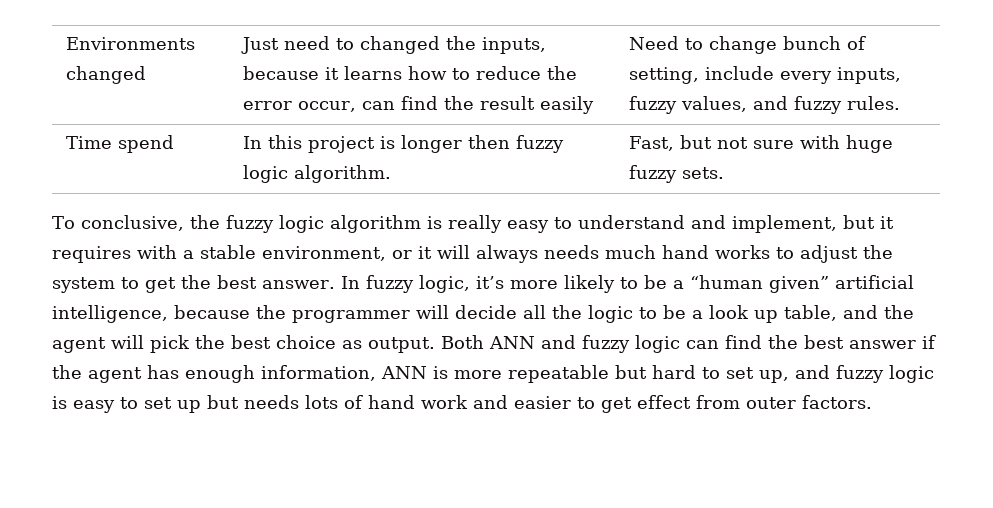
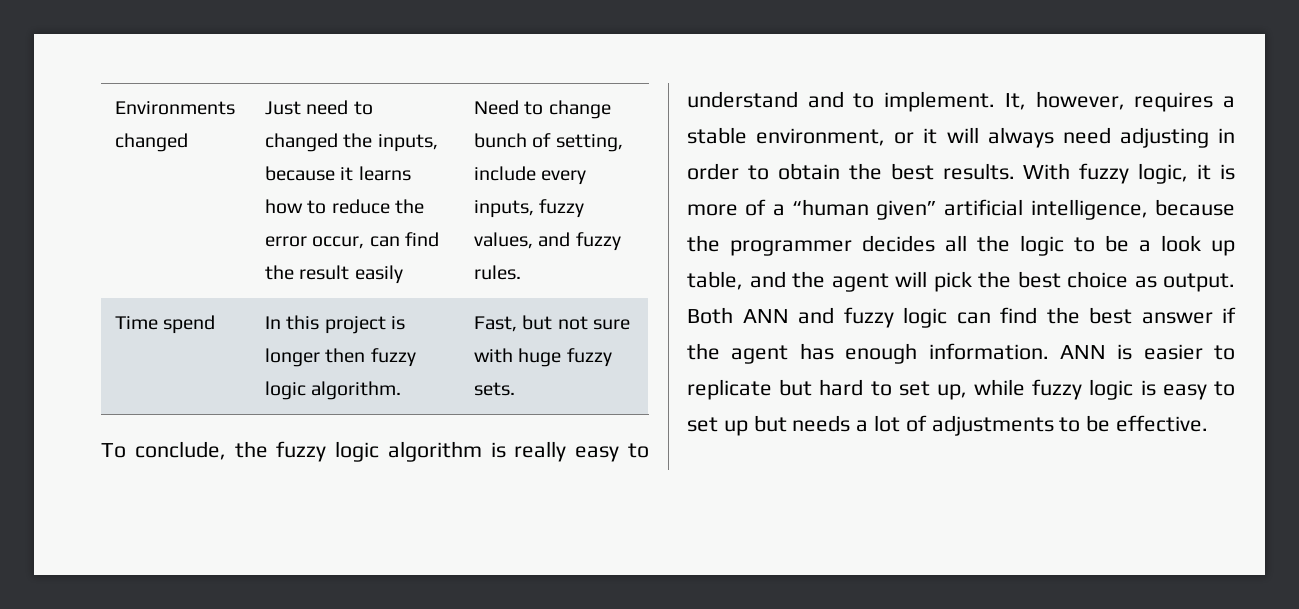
- To conclusive, the fuzzy logic algorithm is really easy to understand and implement, but it requires with a stable environment, or it will always needs much hand works to adjust the system to get the best answer. In fuzzy logic, it’s more likely to be a “human given” artificial intelligence, because the programmer will decide all the logic to be a look up table, and the agent will pick the best choice as output.
+ To conclude, the fuzzy logic algorithm is really easy to understand and to implement. It, however, requires a stable environment, or it will always need adjusting in order to obtain the best results. With fuzzy logic, it is more of a “human given” artificial intelligence, because the programmer decides all the logic to be a look up table, and the agent will pick the best choice as output.
- Both ANN and fuzzy logic can find the best answer if the agent has enough information, ANN is more repeatable but hard to set up, and fuzzy logic is easy to set up but needs lots of hand work and easier to get effect from outer factors.
+ Both ANN and fuzzy logic can find the best answer if the agent has enough information. ANN is easier to replicate but hard to set up, while fuzzy logic is easy to set up but needs a lot of adjustments to be effective.

